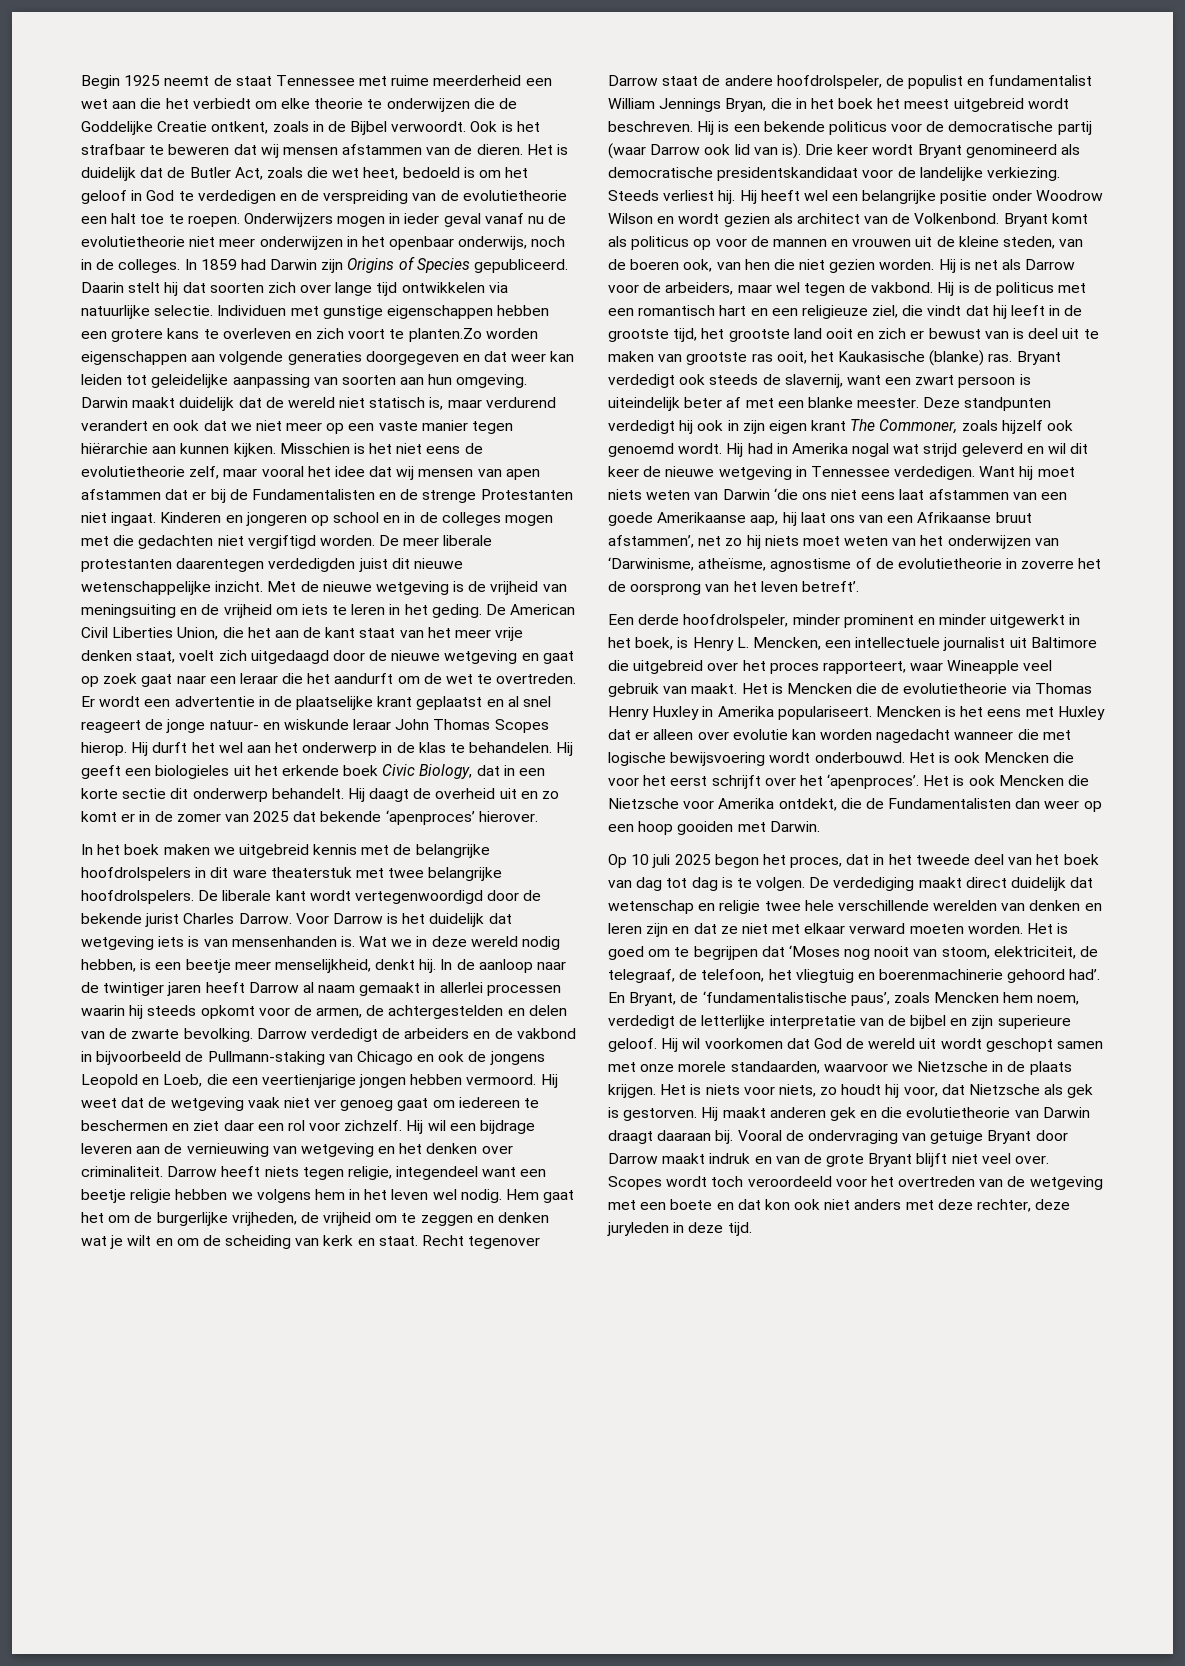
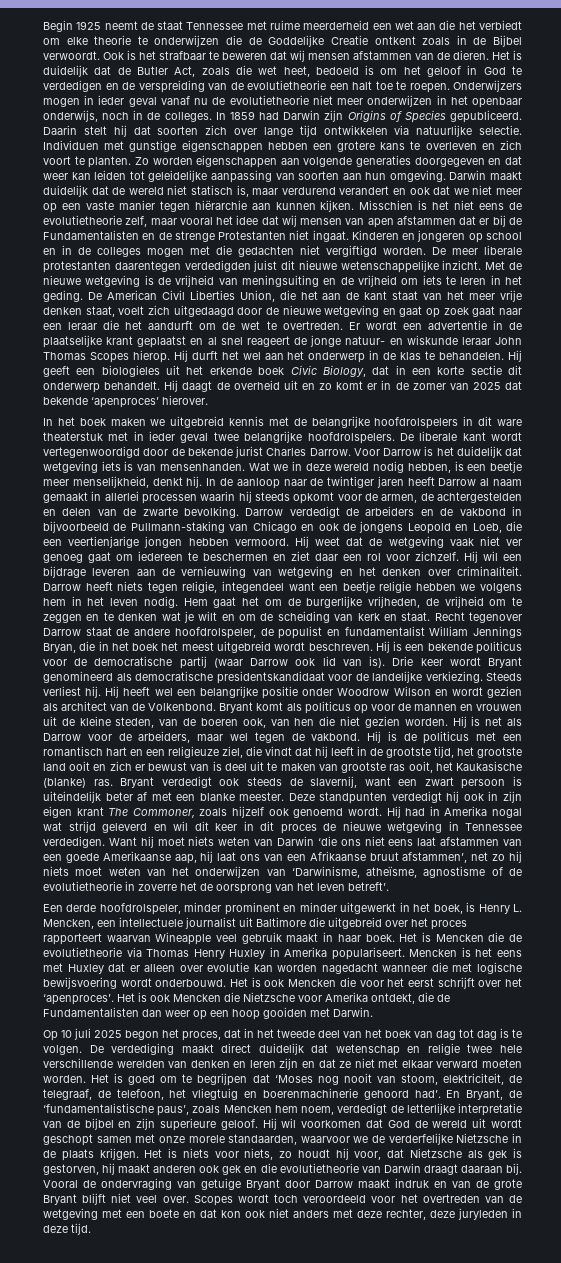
- Begin 1925 neemt de staat Tennessee met ruime meerderheid een wet aan die het verbiedt om elke theorie te onderwijzen die de Goddelijke Creatie ontkent, zoals in de Bijbel verwoordt.
+ Begin 1925 neemt de staat Tennessee met ruime meerderheid een wet aan die het verbiedt om elke theorie te onderwijzen die de Goddelijke Creatie ontkent zoals in de Bijbel verwoordt.
- Individuen met gunstige eigenschappen hebben een grotere kans te overleven en zich voort te planten.Zo worden eigenschappen aan volgende generaties doorgegeven en dat weer kan leiden tot geleidelijke aanpassing van soorten aan hun omgeving.
+ Individuen met gunstige eigenschappen hebben een grotere kans te overleven en zich voort te planten. Zo worden eigenschappen aan volgende generaties doorgegeven en dat weer kan leiden tot geleidelijke aanpassing van soorten aan hun omgeving.
- In het boek maken we uitgebreid kennis met de belangrijke hoofdrolspelers in dit ware theaterstuk met twee belangrijke hoofdrolspelers.
+ In het boek maken we uitgebreid kennis met de belangrijke hoofdrolspelers in dit ware theaterstuk met in ieder geval twee belangrijke hoofdrolspelers.
- Voor Darrow is het duidelijk dat wetgeving iets is van mensenhanden is.
+ Voor Darrow is het duidelijk dat wetgeving iets is van mensenhanden.
- Darrow heeft niets tegen religie, integendeel want een beetje religie hebben we volgens hem in het leven wel nodig.
+ Darrow heeft niets tegen religie, integendeel want een beetje religie hebben we volgens hem in het leven nodig.
- Hem gaat het om de burgerlijke vrijheden, de vrijheid om te zeggen en denken wat je wilt en om de scheiding van kerk en staat.
+ Hem gaat het om de burgerlijke vrijheden, de vrijheid om te zeggen en te denken wat je wilt en om de scheiding van kerk en staat.
- Hij had in Amerika nogal wat strijd geleverd en wil dit keer de nieuwe wetgeving in Tennessee verdedigen.
+ Hij had in Amerika nogal wat strijd geleverd en wil dit keer in dit proces de nieuwe wetgeving in Tennessee verdedigen.
- Een derde hoofdrolspeler, minder prominent en minder uitgewerkt in het boek, is Henry L. Mencken, een intellectuele journalist uit Baltimore die uitgebreid over het proces rapporteert, waar Wineapple veel gebruik van maakt.
+ Een derde hoofdrolspeler, minder prominent en minder uitgewerkt in het boek, is Henry L. Mencken, een intellectuele journalist uit Baltimore die uitgebreid over het proces rapporteert waarvan Wineapple veel gebruik maakt in haar boek.
- Hij wil voorkomen dat God de wereld uit wordt geschopt samen met onze morele standaarden, waarvoor we Nietzsche in de plaats krijgen.
+ Hij wil voorkomen dat God de wereld uit wordt geschopt samen met onze morele standaarden, waarvoor we de verderfelijke Nietzsche in de plaats krijgen.
- Het is niets voor niets, zo houdt hij voor, dat Nietzsche als gek is gestorven. Hij maakt anderen gek en die evolutietheorie van Darwin draagt daaraan bij.
+ Het is niets voor niets, zo houdt hij voor, dat Nietzsche als gek is gestorven, hij maakt anderen ook gek en die evolutietheorie van Darwin draagt daaraan bij.

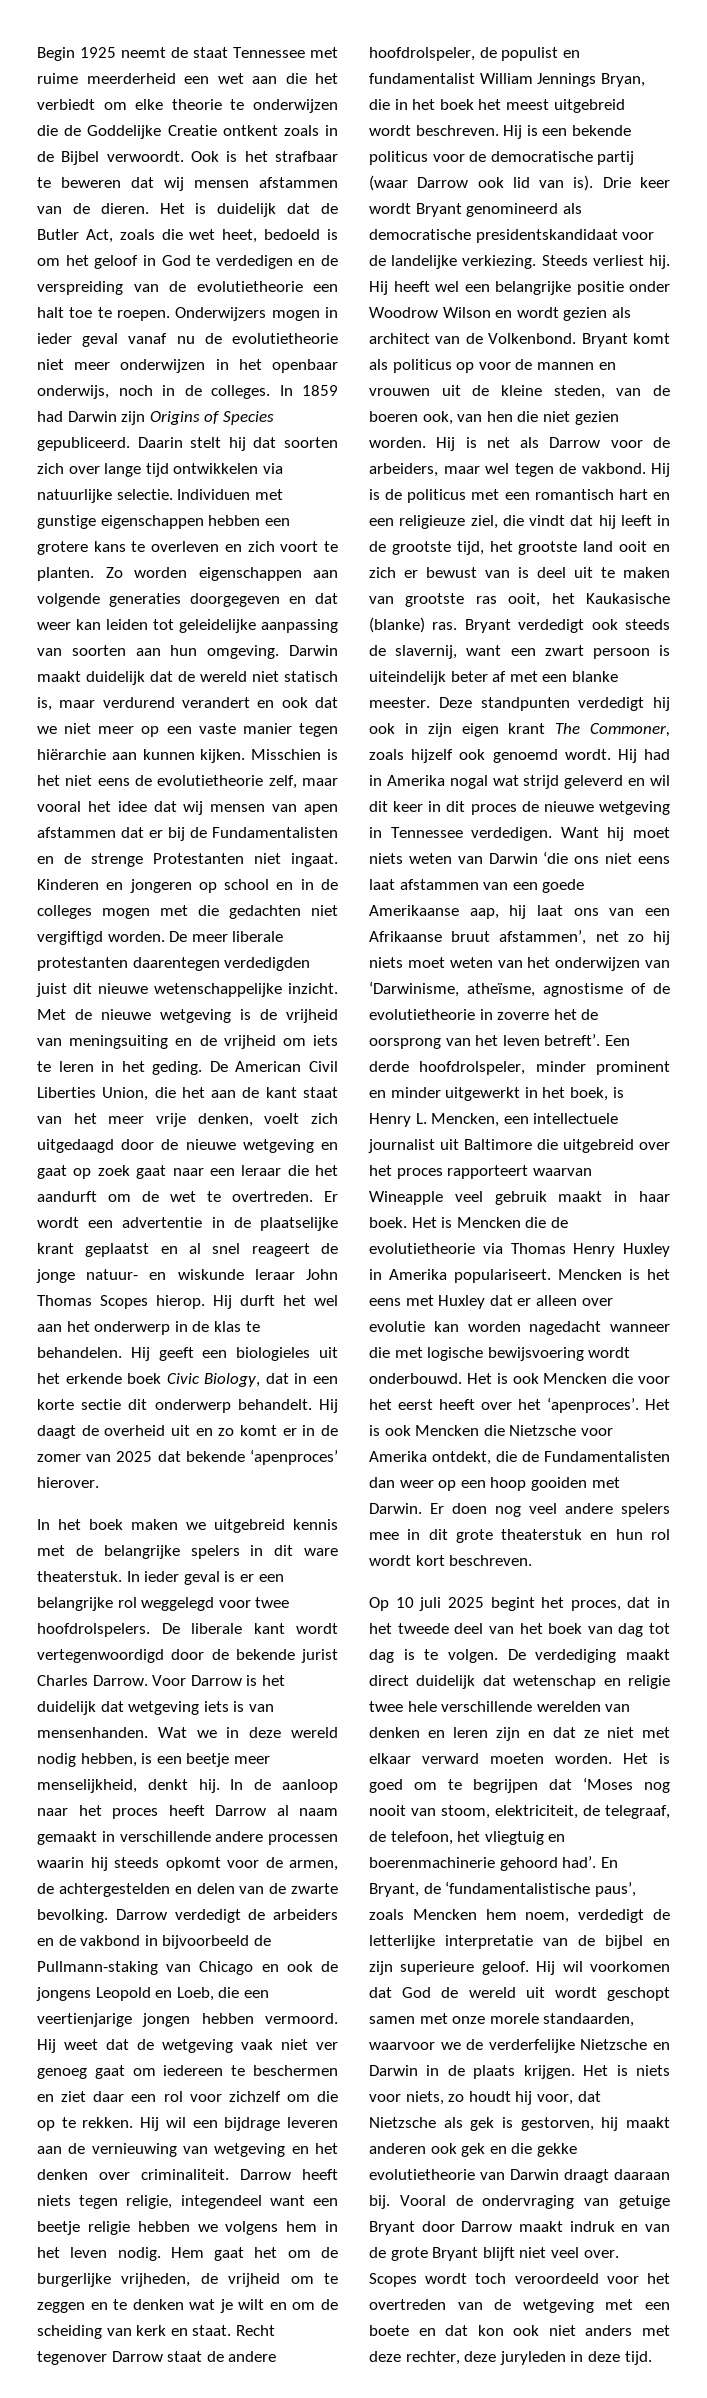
- De American Civil Liberties Union, die het aan de kant staat van het meer vrije denken staat, voelt zich uitgedaagd door de nieuwe wetgeving en gaat op zoek gaat naar een leraar die het aandurft om de wet te overtreden.
+ De American Civil Liberties Union, die het aan de kant staat van het meer vrije denken, voelt zich uitgedaagd door de nieuwe wetgeving en gaat op zoek gaat naar een leraar die het aandurft om de wet te overtreden.
- In het boek maken we uitgebreid kennis met de belangrijke hoofdrolspelers in dit ware theaterstuk met in ieder geval twee belangrijke hoofdrolspelers.
+ In het boek maken we uitgebreid kennis met de belangrijke spelers in dit ware theaterstuk. In ieder geval is er een belangrijke rol weggelegd voor twee hoofdrolspelers.
- In de aanloop naar de twintiger jaren heeft Darrow al naam gemaakt in allerlei processen waarin hij steeds opkomt voor de armen, de achtergestelden en delen van de zwarte bevolking.
+ In de aanloop naar het proces heeft Darrow al naam gemaakt in verschillende andere processen waarin hij steeds opkomt voor de armen, de achtergestelden en delen van de zwarte bevolking.
- Hij weet dat de wetgeving vaak niet ver genoeg gaat om iedereen te beschermen en ziet daar een rol voor zichzelf.
+ Hij weet dat de wetgeving vaak niet ver genoeg gaat om iedereen te beschermen en ziet daar een rol voor zichzelf om die op te rekken.
- Want hij moet niets weten van Darwin ‘die ons niet eens laat afstammen van een goede Amerikaanse aap, hij laat ons van een Afrikaanse bruut afstammen’, net zo hij niets moet weten van het onderwijzen van ‘Darwinisme, atheïsme, agnostisme of de evolutietheorie in zoverre het de oorsprong van het leven betreft’.
- Een derde hoofdrolspeler, minder prominent en minder uitgewerkt in het boek, is Henry L. Mencken, een intellectuele journalist uit Baltimore die uitgebreid over het proces rapporteert waarvan Wineapple veel gebruik maakt in haar boek.
+ Want hij moet niets weten van Darwin ‘die ons niet eens laat afstammen van een goede Amerikaanse aap, hij laat ons van een Afrikaanse bruut afstammen’, net zo hij niets moet weten van het onderwijzen van ‘Darwinisme, atheïsme, agnostisme of de evolutietheorie in zoverre het de oorsprong van het leven betreft’. Een derde hoofdrolspeler, minder prominent en minder uitgewerkt in het boek, is Henry L. Mencken, een intellectuele journalist uit Baltimore die uitgebreid over het proces rapporteert waarvan Wineapple veel gebruik maakt in haar boek.
- Het is ook Mencken die voor het eerst schrijft over het ‘apenproces’.
+ Het is ook Mencken die voor het eerst heeft over het ‘apenproces’.
+ Er doen nog veel andere spelers mee in dit grote theaterstuk en hun rol wordt kort beschreven.
- Op 10 juli 2025 begon het proces, dat in het tweede deel van het boek van dag tot dag is te volgen.
+ Op 10 juli 2025 begint het proces, dat in het tweede deel van het boek van dag tot dag is te volgen.
- Hij wil voorkomen dat God de wereld uit wordt geschopt samen met onze morele standaarden, waarvoor we de verderfelijke Nietzsche in de plaats krijgen.
+ Hij wil voorkomen dat God de wereld uit wordt geschopt samen met onze morele standaarden, waarvoor we de verderfelijke Nietzsche en Darwin in de plaats krijgen.
- Het is niets voor niets, zo houdt hij voor, dat Nietzsche als gek is gestorven, hij maakt anderen ook gek en die evolutietheorie van Darwin draagt daaraan bij.
+ Het is niets voor niets, zo houdt hij voor, dat Nietzsche als gek is gestorven, hij maakt anderen ook gek en die gekke evolutietheorie van Darwin draagt daaraan bij.

